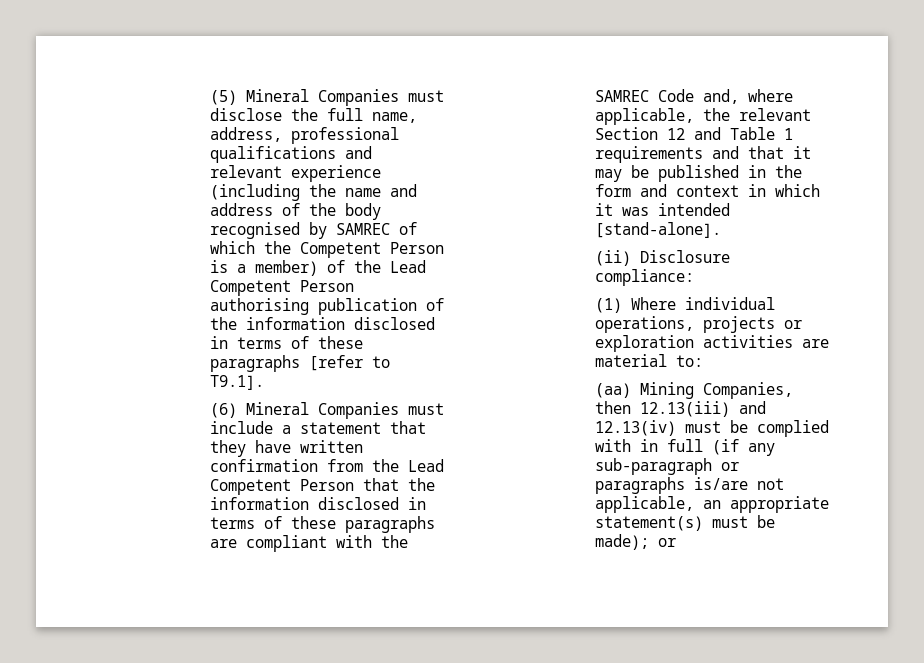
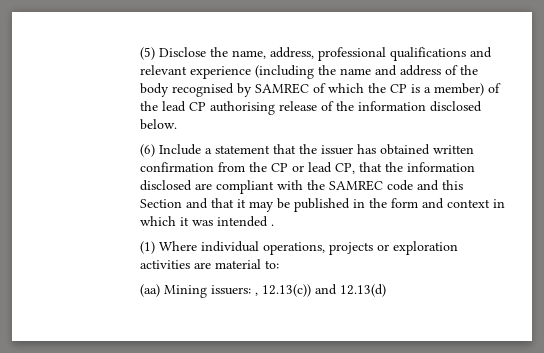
- (5) Mineral Companies must disclose the full name, address, professional qualifications and relevant experience (including the name and address of the body recognised by SAMREC of which the Competent Person is a member) of the Lead Competent Person authorising publication of the information disclosed in terms of these paragraphs [refer to T9.1].
- (6) Mineral Companies must include a statement that they have written confirmation from the Lead Competent Person that the information disclosed in terms of these paragraphs are compliant with the SAMREC Code and, where applicable, the relevant Section 12 and Table 1 requirements and that it may be published in the form and context in which it was intended [stand-alone].
- (ii) Disclosure compliance:
+ (5) Disclose the name, address, professional qualifications and relevant experience (including the name and address of the body recognised by SAMREC of which the CP is a member) of the lead CP authorising release of the information disclosed below.
+ (6) Include a statement that the issuer has obtained written confirmation from the CP or lead CP, that the information disclosed are compliant with the SAMREC code and this Section and that it may be published in the form and context in which it was intended .
- (aa) Mining Companies, then 12.13(iii) and 12.13(iv) must be complied with in full (if any sub-paragraph or paragraphs is/are not applicable, an appropriate statement(s) must be made); or
+ (aa) Mining issuers: , 12.13(c)) and 12.13(d)

